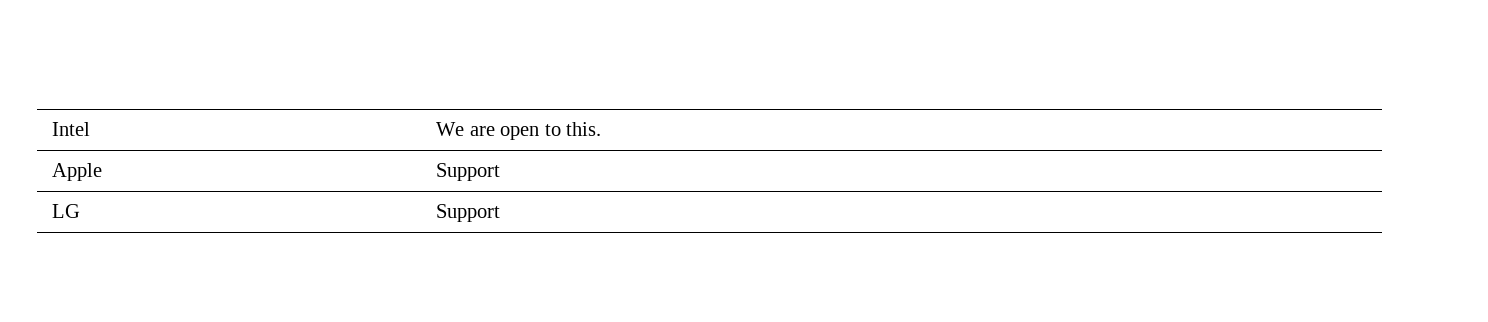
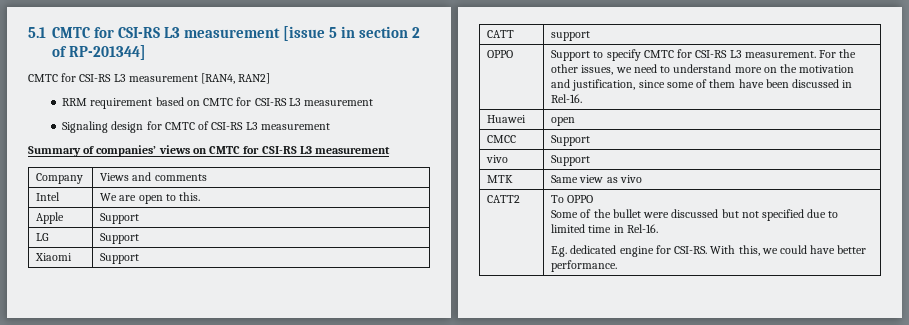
+ 5.1 CMTC for CSI-RS L3 measurement [issue 5 in section 2 of RP-201344]
+ CMTC for CSI-RS L3 measurement [RAN4, RAN2]
+ RRM requirement based on CMTC for CSI-RS L3 measurement
+ Signaling design for CMTC of CSI-RS L3 measurement
+ Summary of companies’ views on CMTC for CSI-RS L3 measurement
+ Company | Views and comments
+ Xiaomi | Support
+ CATT | support
+ OPPO | Support to specify CMTC for CSI-RS L3 measurement. For the other issues, we need to understand more on the motivation and justification, since some of them have been discussed in Rel-16.
+ Huawei | open
+ CMCC | Support
+ vivo | Support
+ MTK | Same view as vivo
+ CATT2 | To OPPO
+ Some of the bullet were discussed but not specified due to limited time in Rel-16.
+ E.g. dedicated engine for CSI-RS. With this, we could have better performance.

